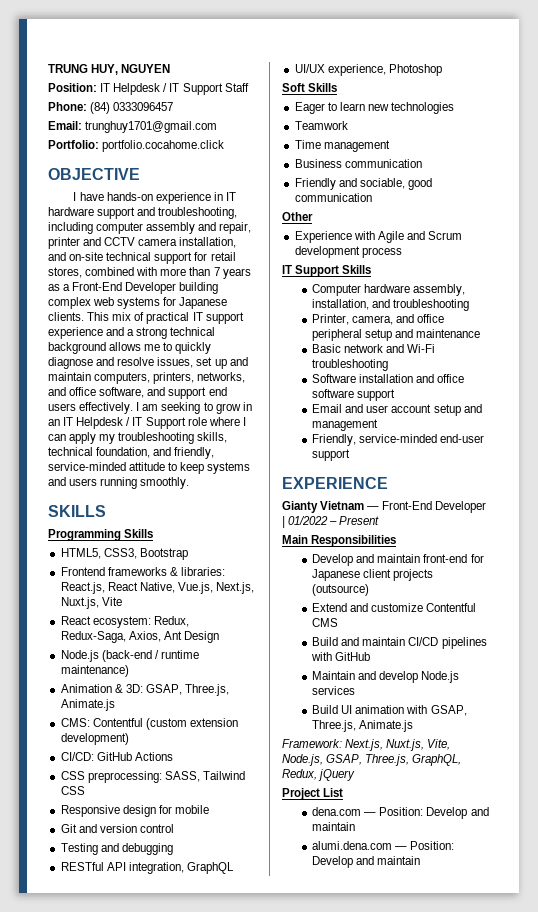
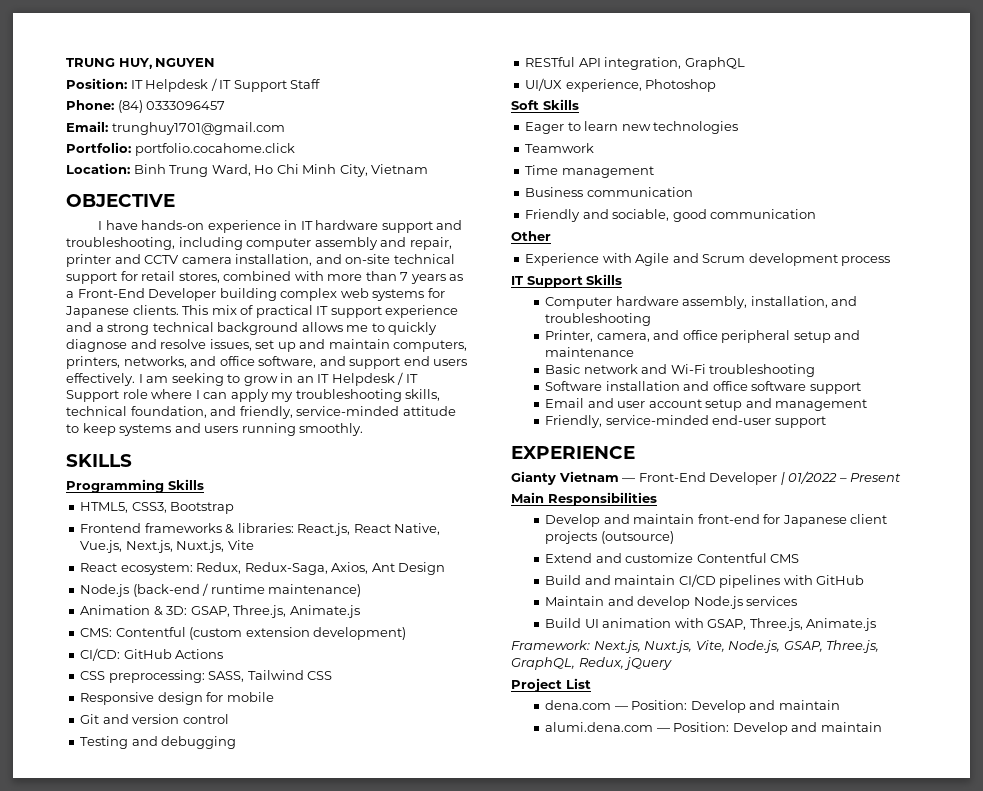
+ Location: Binh Trung Ward, Ho Chi Minh City, Vietnam

